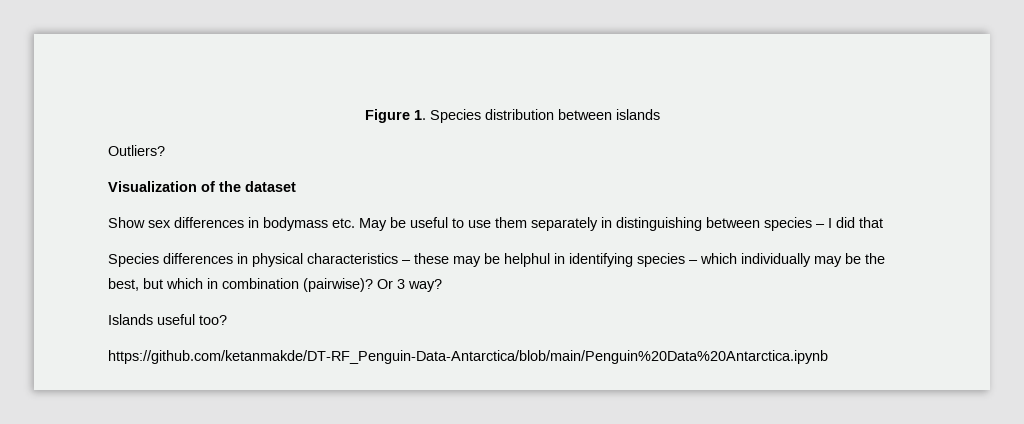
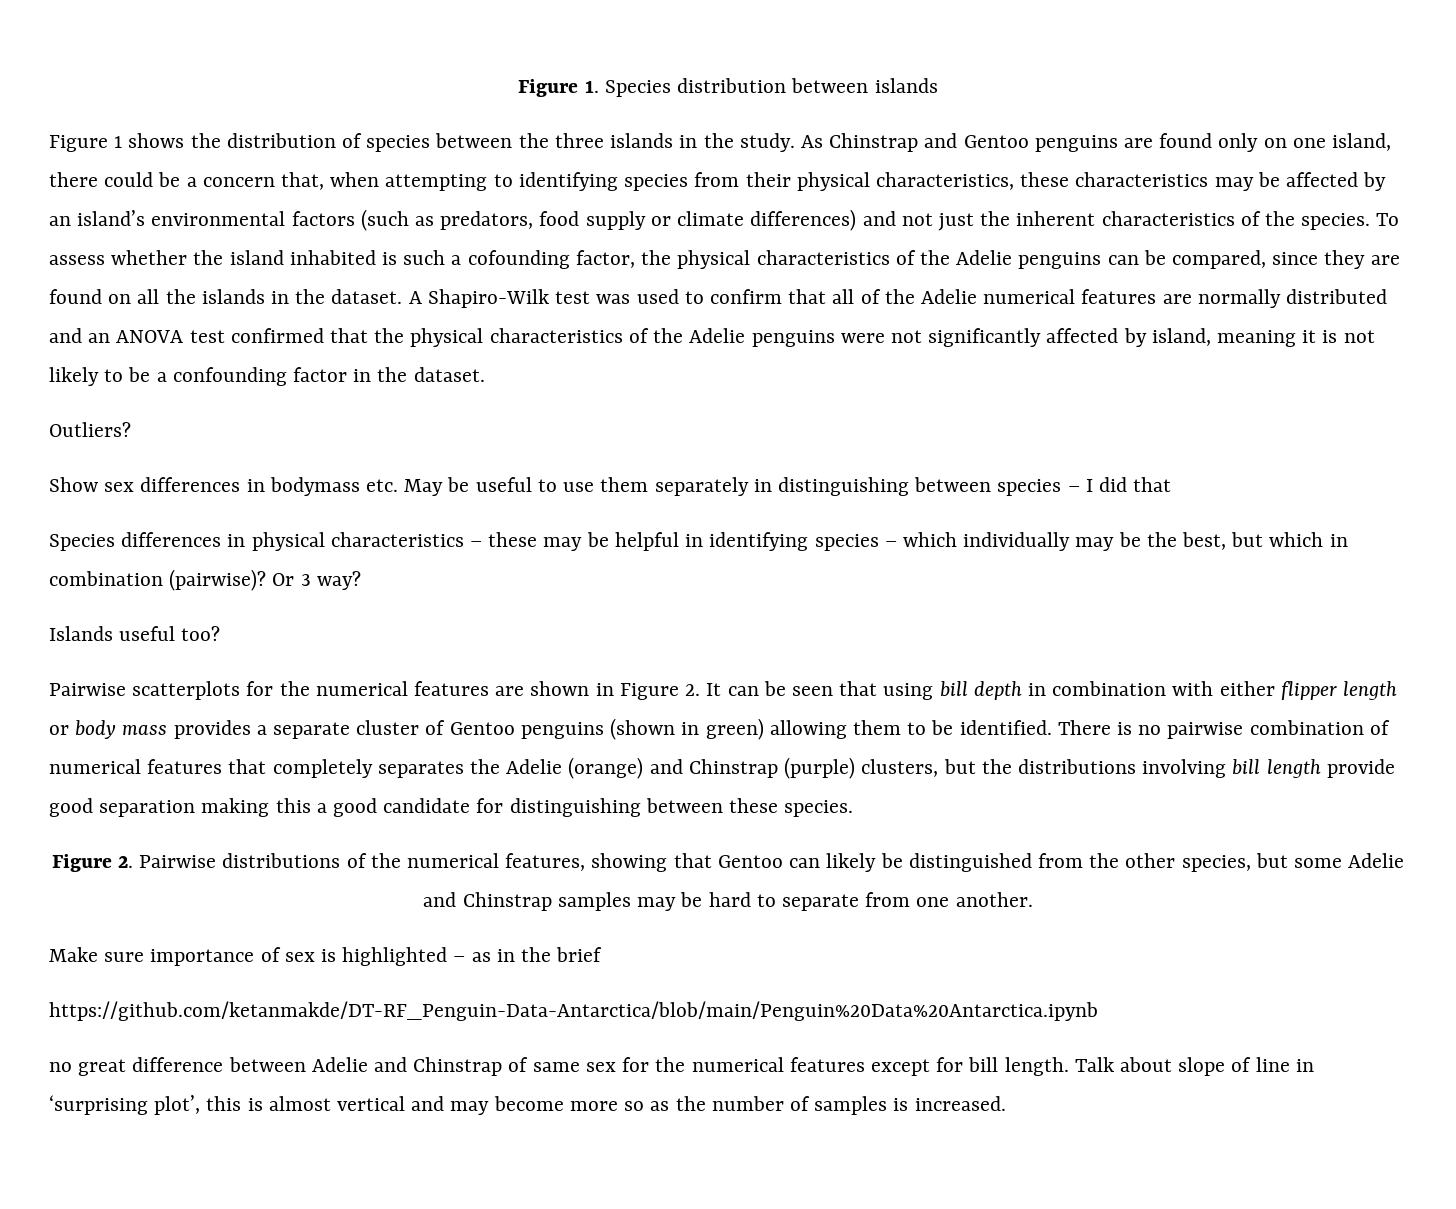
+ Figure 1 shows the distribution of species between the three islands in the study. As Chinstrap and Gentoo penguins are found only on one island, there could be a concern that, when attempting to identifying species from their physical characteristics, these characteristics may be affected by an island’s environmental factors (such as predators, food supply or climate differences) and not just the inherent characteristics of the species. To assess whether the island inhabited is such a cofounding factor, the physical characteristics of the Adelie penguins can be compared, since they are found on all the islands in the dataset. A Shapiro-Wilk test was used to confirm that all of the Adelie numerical features are normally distributed and an ANOVA test confirmed that the physical characteristics of the Adelie penguins were not significantly affected by island, meaning it is not likely to be a confounding factor in the dataset.
  Outliers?
- Visualization of the dataset
- Species differences in physical characteristics – these may be helphul in identifying species – which individually may be the best, but which in combination (pairwise)?
+ Species differences in physical characteristics – these may be helpful in identifying species – which individually may be the best, but which in combination (pairwise)?
+ Pairwise scatterplots for the numerical features are shown in Figure 2. It can be seen that using bill depth in combination with either flipper length or body mass provides a separate cluster of Gentoo penguins (shown in green) allowing them to be identified. There is no pairwise combination of numerical features that completely separates the Adelie (orange) and Chinstrap (purple) clusters, but the distributions involving bill length provide good separation making this a good candidate for distinguishing between these species.
+ Figure 2. Pairwise distributions of the numerical features, showing that Gentoo can likely be distinguished from the other species, but some Adelie and Chinstrap samples may be hard to separate from one another.
+ Make sure importance of sex is highlighted – as in the brief
  https://github.com/ketanmakde/DT-RF_Penguin-Data-Antarctica/blob/main/Penguin%20Data%20Antarctica.ipynb
+ no great difference between Adelie and Chinstrap of same sex for the numerical features except for bill length. Talk about slope of line in ‘surprising plot’, this is almost vertical and may become more so as the number of samples is increased.

